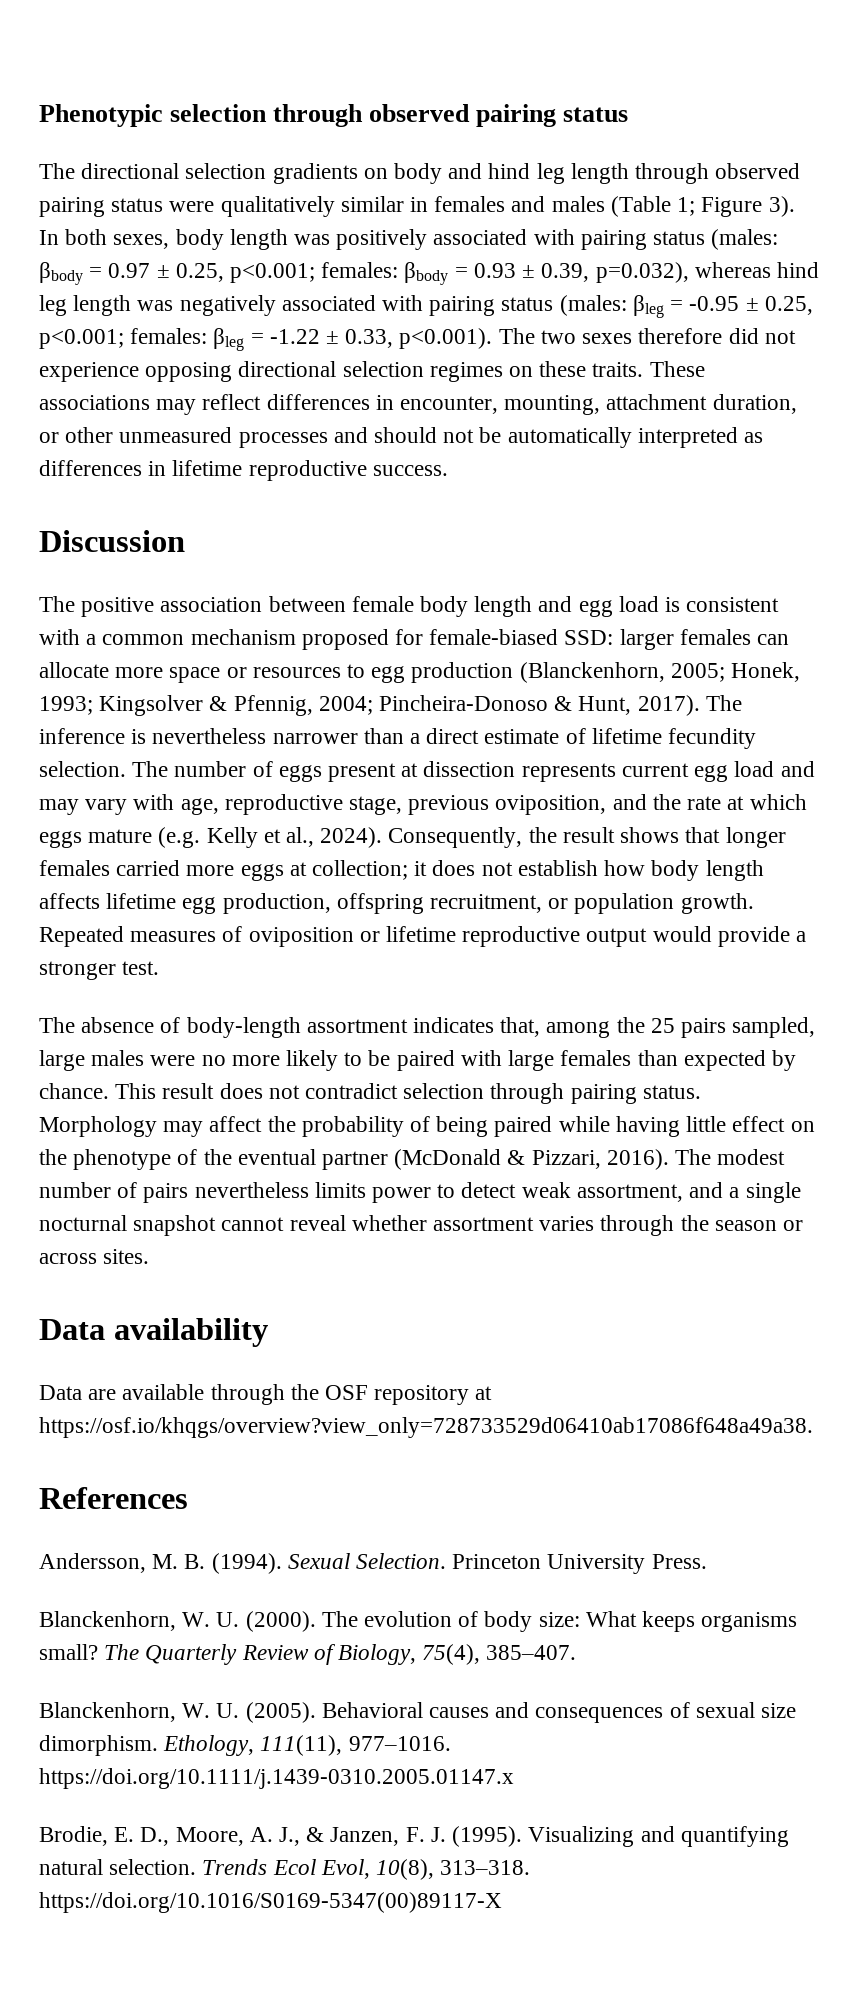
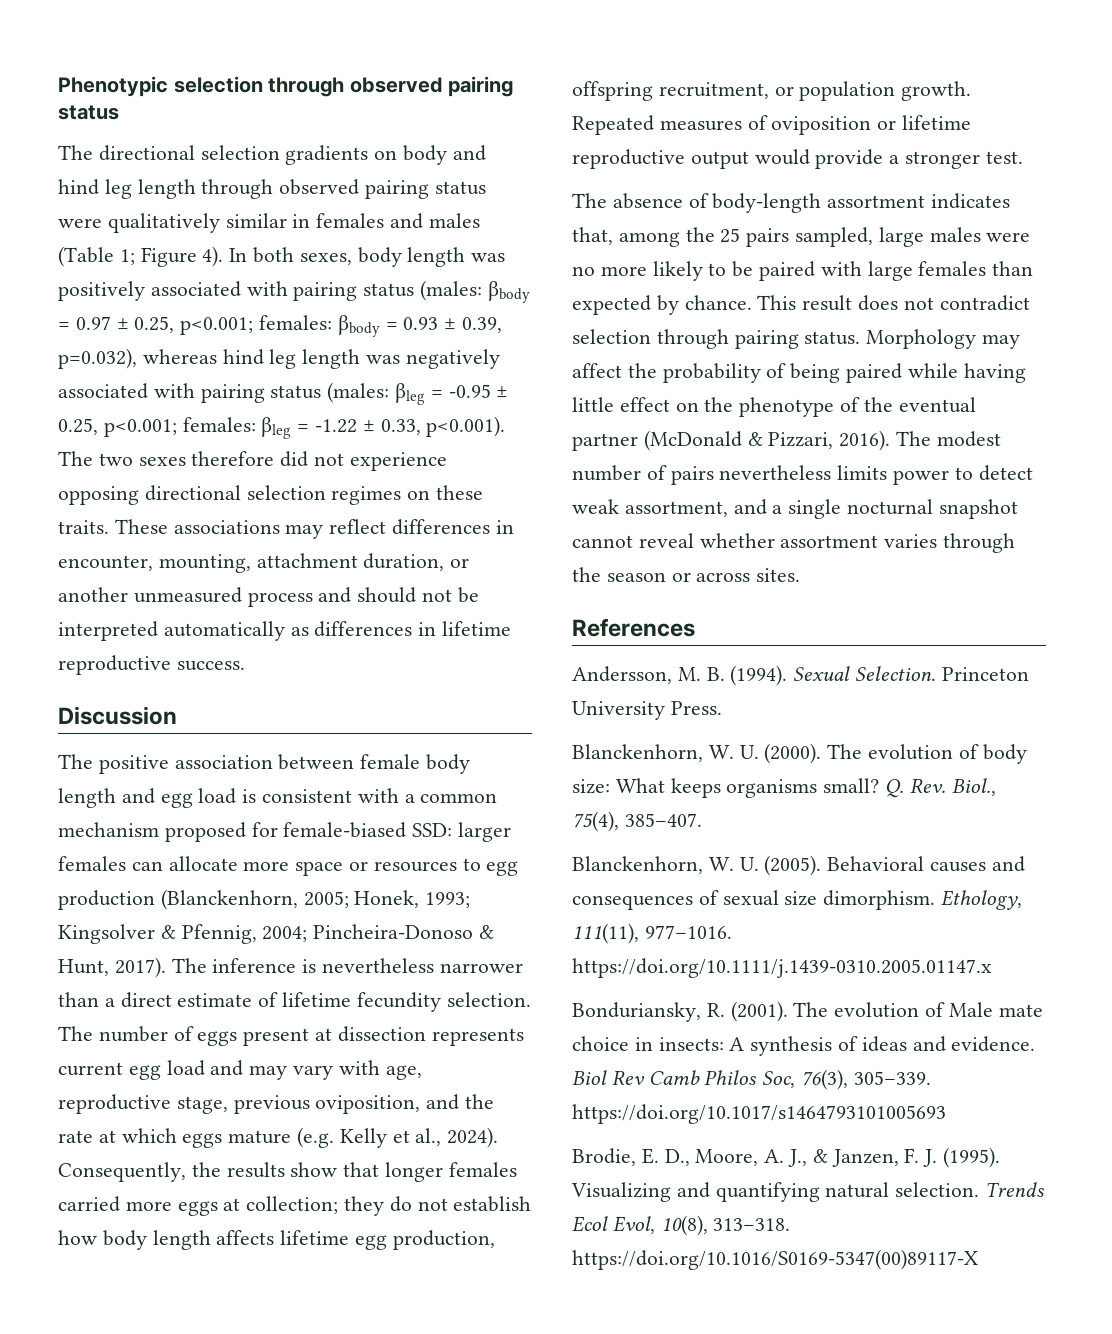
- The directional selection gradients on body and hind leg length through observed pairing status were qualitatively similar in females and males (Table 1; Figure 3).
+ The directional selection gradients on body and hind leg length through observed pairing status were qualitatively similar in females and males (Table 1; Figure 4).
- These associations may reflect differences in encounter, mounting, attachment duration, or other unmeasured processes and should not be automatically interpreted as differences in lifetime reproductive success.
+ These associations may reflect differences in encounter, mounting, attachment duration, or another unmeasured process and should not be interpreted automatically as differences in lifetime reproductive success.
- Consequently, the result shows that longer females carried more eggs at collection; it does not establish how body length affects lifetime egg production, offspring recruitment, or population growth.
+ Consequently, the results show that longer females carried more eggs at collection; they do not establish how body length affects lifetime egg production, offspring recruitment, or population growth.
- Data availability
- Data are available through the OSF repository at https://osf.io/khqgs/overview?view_only=728733529d06410ab17086f648a49a38.
- The Quarterly Review of Biology, 75(4), 385–407.
+ Q. Rev. Biol., 75(4), 385–407.
+ Bonduriansky, R. (2001). The evolution of Male mate choice in insects: A synthesis of ideas and evidence. Biol Rev Camb Philos Soc, 76(3), 305–339. https://doi.org/10.1017/s1464793101005693

